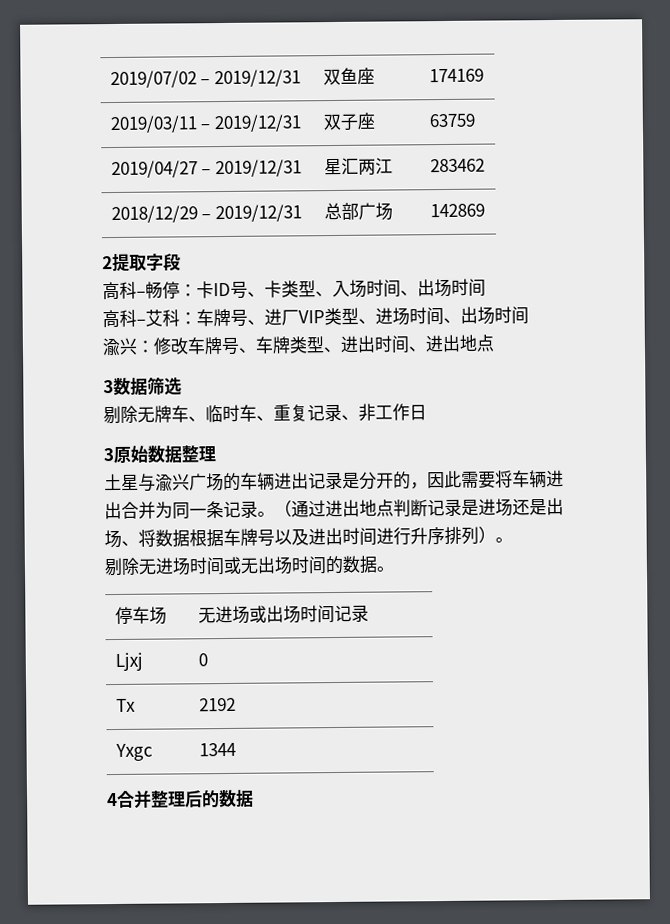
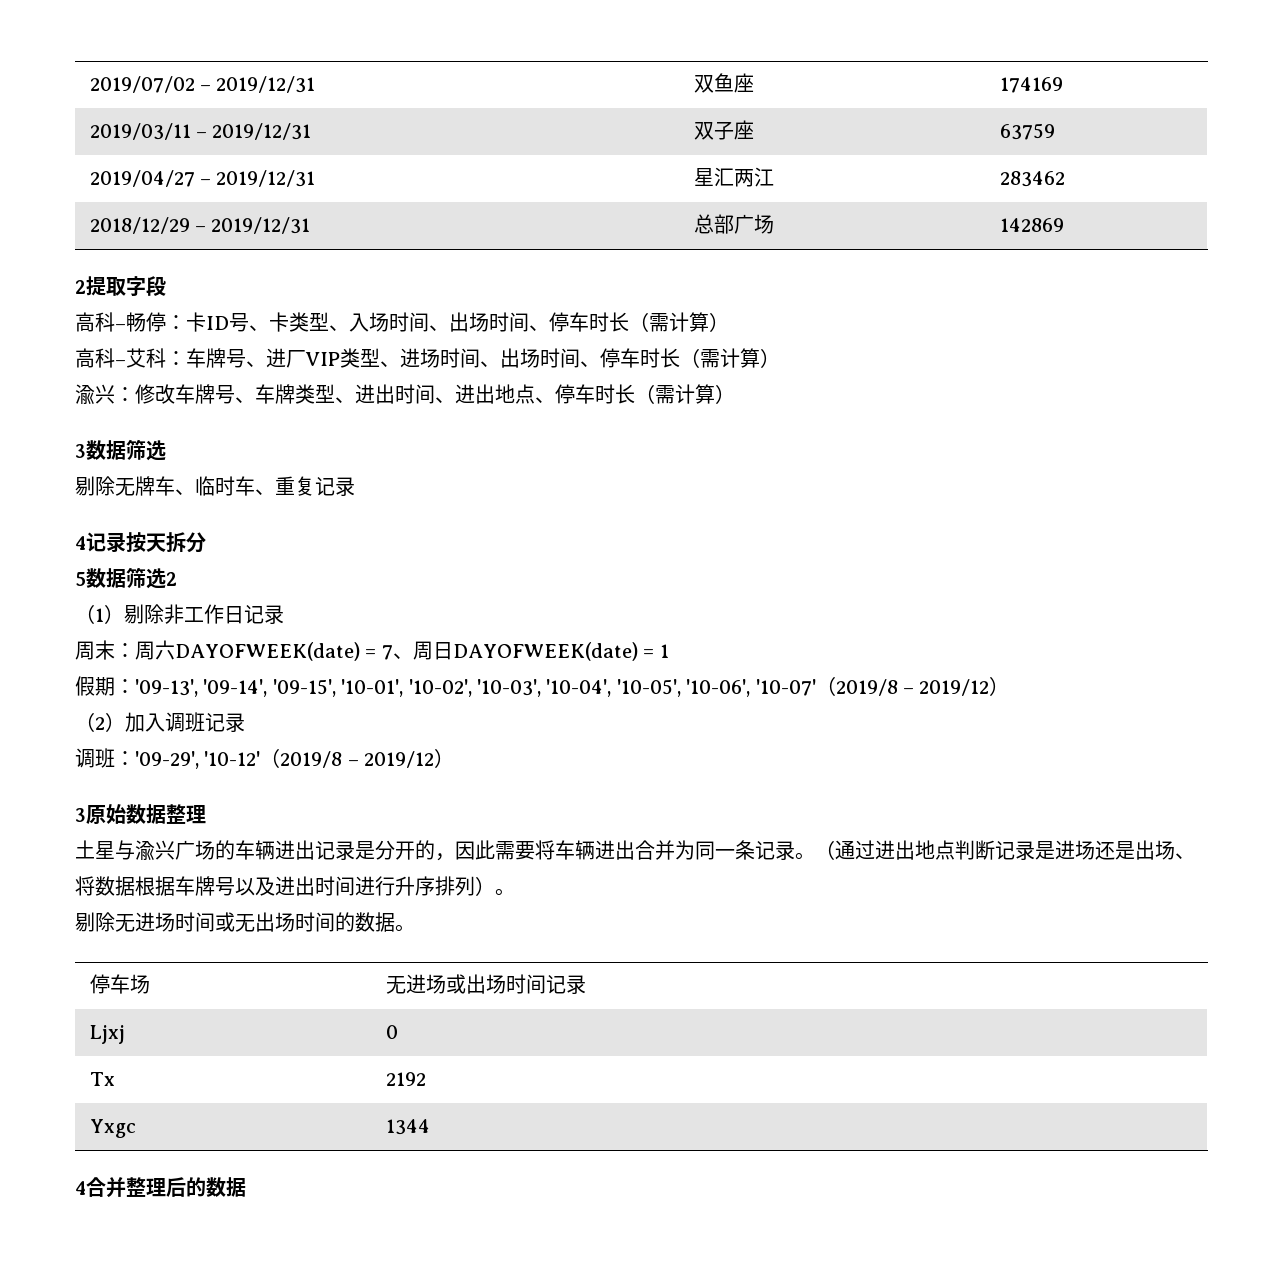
- 高科–畅停：卡ID号、卡类型、入场时间、出场时间
+ 高科–畅停：卡ID号、卡类型、入场时间、出场时间、停车时长（需计算）
- 高科–艾科：车牌号、进厂VIP类型、进场时间、出场时间
+ 高科–艾科：车牌号、进厂VIP类型、进场时间、出场时间、停车时长（需计算）
- 渝兴：修改车牌号、车牌类型、进出时间、进出地点
+ 渝兴：修改车牌号、车牌类型、进出时间、进出地点、停车时长（需计算）
- 剔除无牌车、临时车、重复记录、非工作日
+ 剔除无牌车、临时车、重复记录
+ 4记录按天拆分
+ 5数据筛选2
+ （1）剔除非工作日记录
+ 周末：周六DAYOFWEEK(date) = 7、周日DAYOFWEEK(date) = 1
+ 假期：'09-13', '09-14', '09-15', '10-01', '10-02', '10-03', '10-04', '10-05', '10-06', '10-07'（2019/8 – 2019/12）
+ （2）加入调班记录
+ 调班：'09-29', '10-12'（2019/8 – 2019/12）

